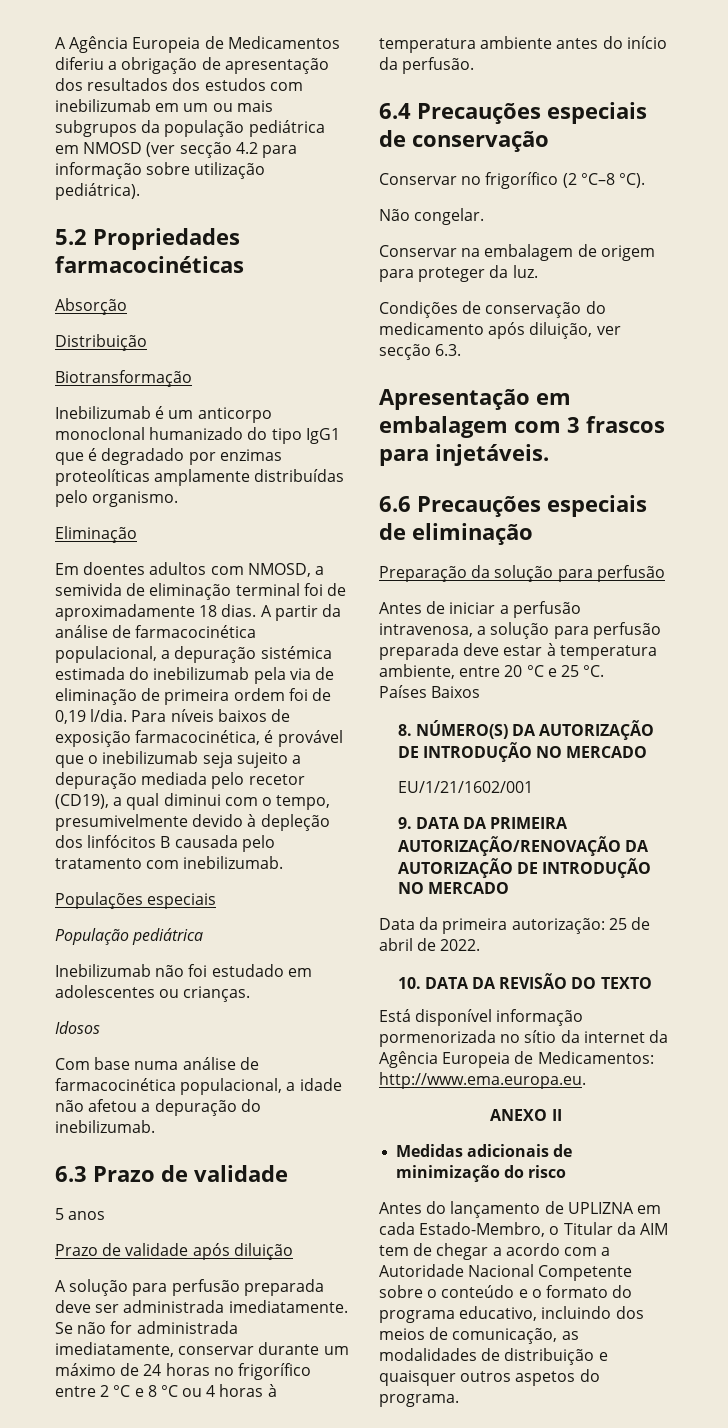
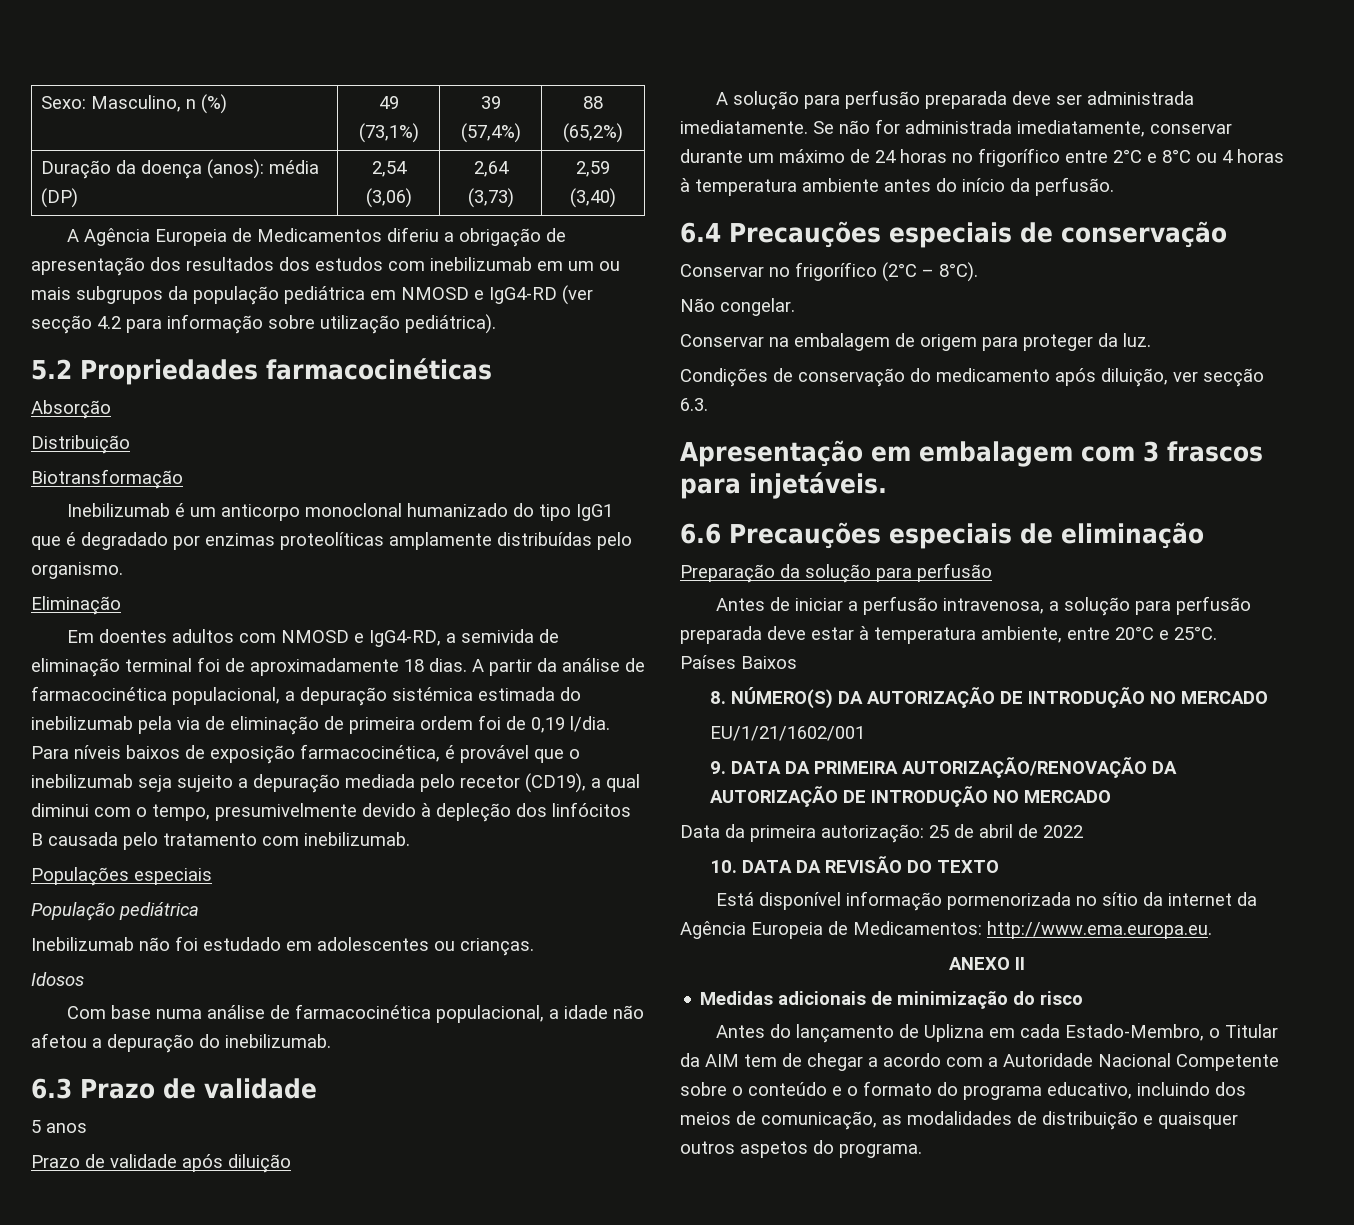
+ Sexo: Masculino, n (%) | 49 (73,1%) | 39 (57,4%) | 88 (65,2%)
+ Duração da doença (anos): média (DP) | 2,54 (3,06) | 2,64 (3,73) | 2,59 (3,40)
- A Agência Europeia de Medicamentos diferiu a obrigação de apresentação dos resultados dos estudos com inebilizumab em um ou mais subgrupos da população pediátrica em NMOSD (ver secção 4.2 para informação sobre utilização pediátrica).
+ A Agência Europeia de Medicamentos diferiu a obrigação de apresentação dos resultados dos estudos com inebilizumab em um ou mais subgrupos da população pediátrica em NMOSD e IgG4-RD (ver secção 4.2 para informação sobre utilização pediátrica).
- Em doentes adultos com NMOSD, a semivida de eliminação terminal foi de aproximadamente 18 dias.
+ Em doentes adultos com NMOSD e IgG4-RD, a semivida de eliminação terminal foi de aproximadamente 18 dias.
- Se não for administrada imediatamente, conservar durante um máximo de 24 horas no frigorífico entre 2 °C e 8 °C ou 4 horas à temperatura ambiente antes do início da perfusão.
+ Se não for administrada imediatamente, conservar durante um máximo de 24 horas no frigorífico entre 2°C e 8°C ou 4 horas à temperatura ambiente antes do início da perfusão.
- Conservar no frigorífico (2 °C–8 °C).
+ Conservar no frigorífico (2°C – 8°C).
- Antes de iniciar a perfusão intravenosa, a solução para perfusão preparada deve estar à temperatura ambiente, entre 20 °C e 25 °C.
+ Antes de iniciar a perfusão intravenosa, a solução para perfusão preparada deve estar à temperatura ambiente, entre 20°C e 25°C.
- Data da primeira autorização: 25 de abril de 2022.
+ Data da primeira autorização: 25 de abril de 2022
- Antes do lançamento de UPLIZNA em cada Estado-Membro, o Titular da AIM tem de chegar a acordo com a Autoridade Nacional Competente sobre o conteúdo e o formato do programa educativo, incluindo dos meios de comunicação, as modalidades de distribuição e quaisquer outros aspetos do programa.
+ Antes do lançamento de Uplizna em cada Estado-Membro, o Titular da AIM tem de chegar a acordo com a Autoridade Nacional Competente sobre o conteúdo e o formato do programa educativo, incluindo dos meios de comunicação, as modalidades de distribuição e quaisquer outros aspetos do programa.

